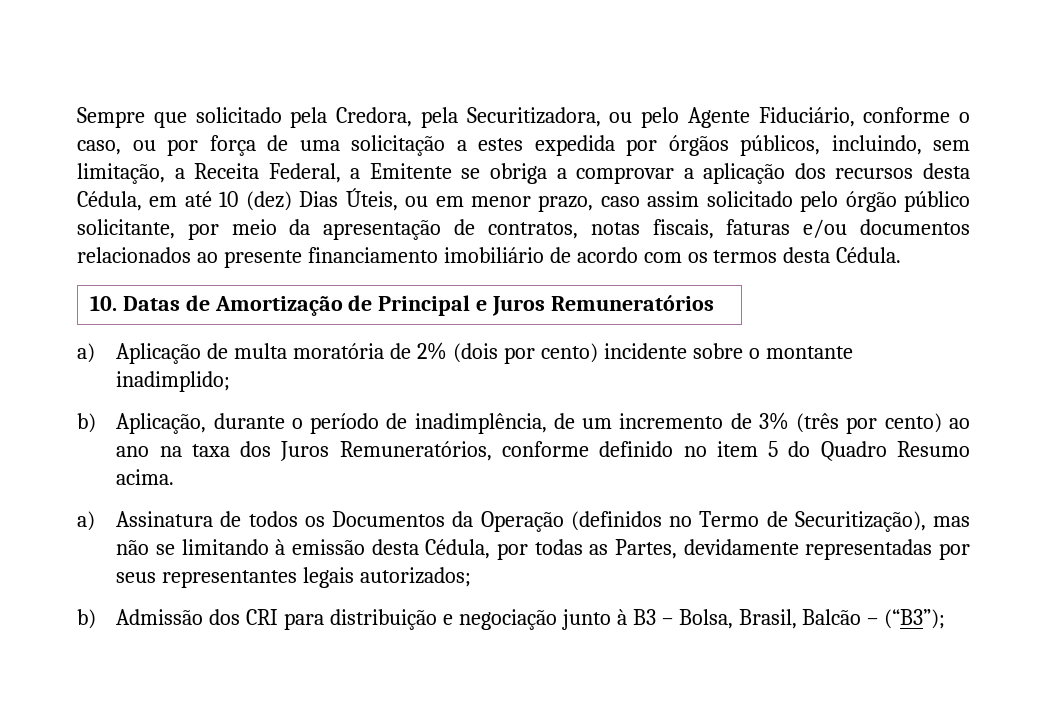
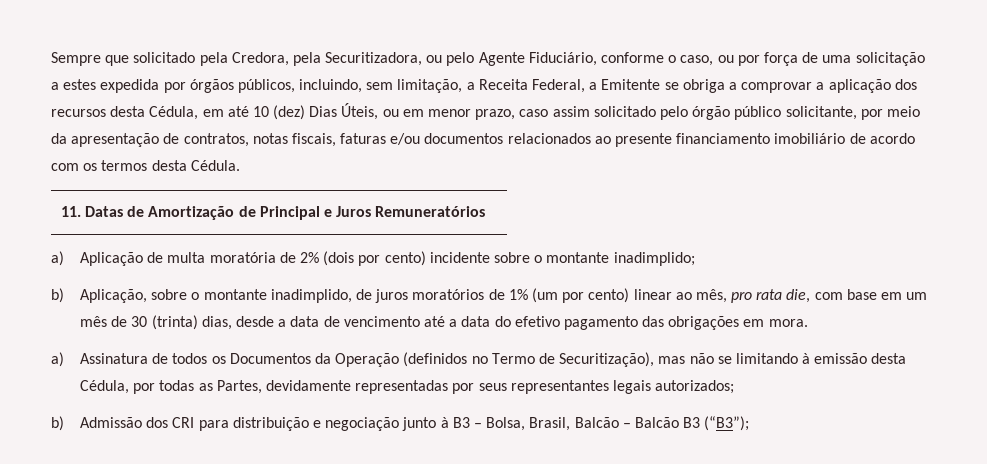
- 10. Datas de Amortização de Principal e Juros Remuneratórios
+ 11. Datas de Amortização de Principal e Juros Remuneratórios
- b) Aplicação, durante o período de inadimplência, de um incremento de 3% (três por cento) ao ano na taxa dos Juros Remuneratórios, conforme definido no item 5 do Quadro Resumo acima.
+ b) Aplicação, sobre o montante inadimplido, de juros moratórios de 1% (um por cento) linear ao mês, pro rata die, com base em um mês de 30 (trinta) dias, desde a data de vencimento até a data do efetivo pagamento das obrigações em mora.
- b) Admissão dos CRI para distribuição e negociação junto à B3 – Bolsa, Brasil, Balcão – (“B3”);
+ b) Admissão dos CRI para distribuição e negociação junto à B3 – Bolsa, Brasil, Balcão – Balcão B3 (“B3”);

